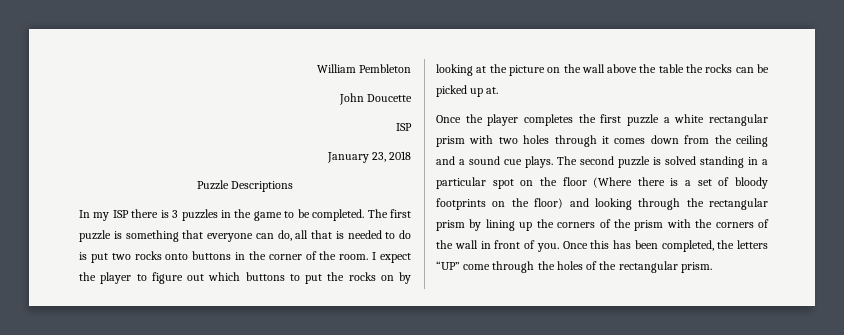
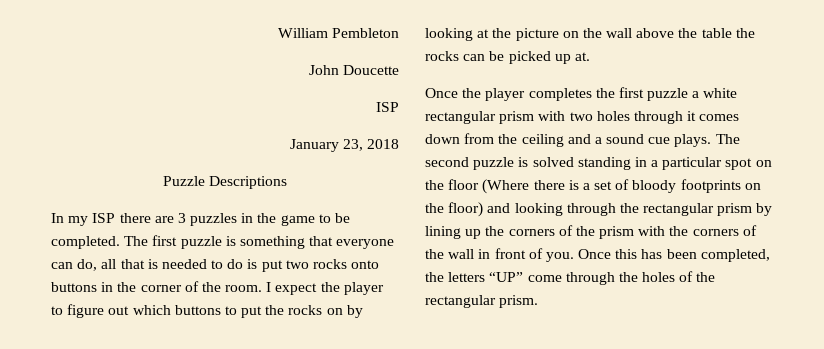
- In my ISP there is 3 puzzles in the game to be completed.
+ In my ISP there are 3 puzzles in the game to be completed.

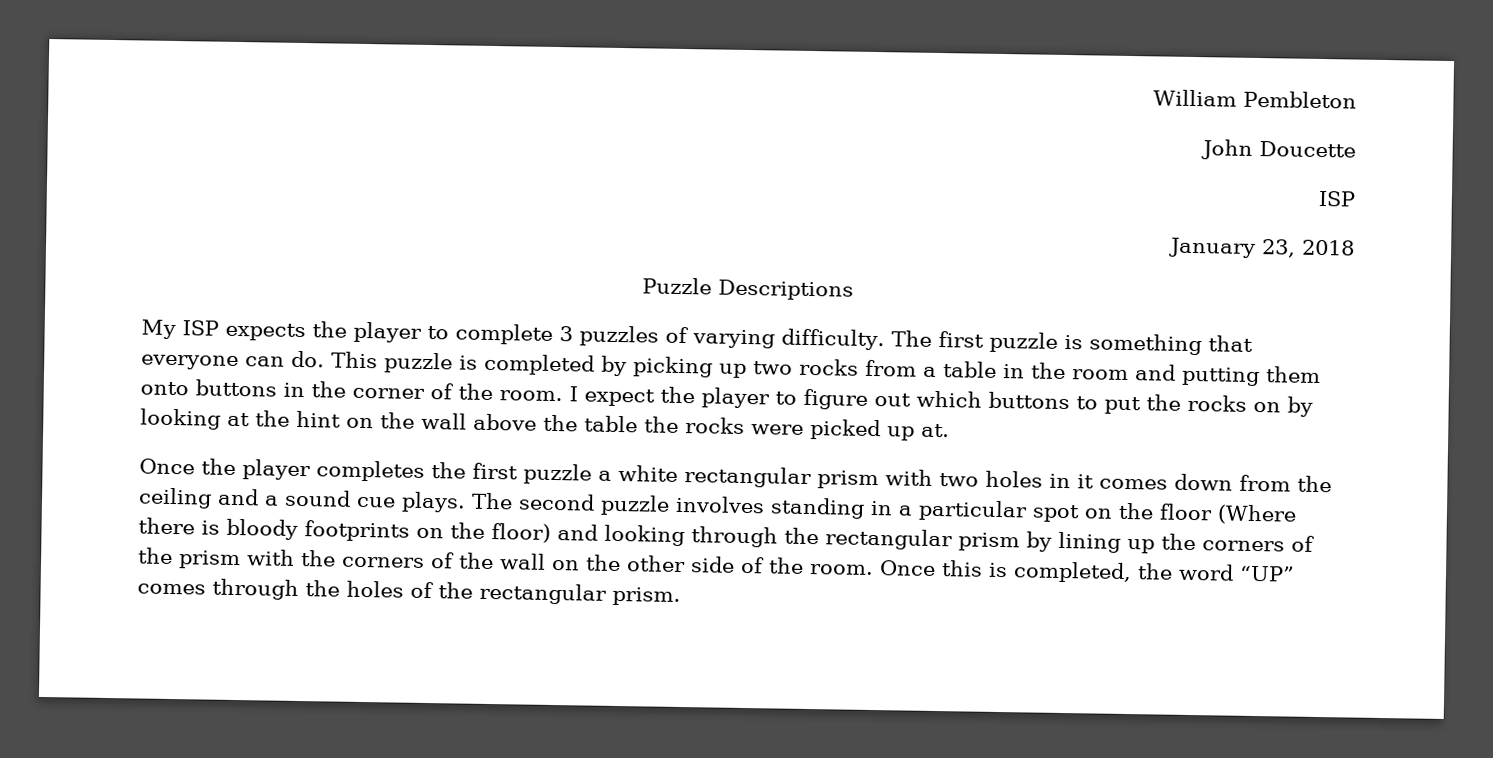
- In my ISP there are 3 puzzles in the game to be completed.
+ My ISP expects the player to complete 3 puzzles of varying difficulty.
- The first puzzle is something that everyone can do, all that is needed to do is put two rocks onto buttons in the corner of the room.
+ The first puzzle is something that everyone can do. This puzzle is completed by picking up two rocks from a table in the room and putting them onto buttons in the corner of the room.
- I expect the player to figure out which buttons to put the rocks on by looking at the picture on the wall above the table the rocks can be picked up at.
+ I expect the player to figure out which buttons to put the rocks on by looking at the hint on the wall above the table the rocks were picked up at.
- Once the player completes the first puzzle a white rectangular prism with two holes through it comes down from the ceiling and a sound cue plays.
+ Once the player completes the first puzzle a white rectangular prism with two holes in it comes down from the ceiling and a sound cue plays.
- The second puzzle is solved standing in a particular spot on the floor (Where there is a set of bloody footprints on the floor) and looking through the rectangular prism by lining up the corners of the prism with the corners of the wall in front of you. Once this has been completed, the letters “UP” come through the holes of the rectangular prism.
+ The second puzzle involves standing in a particular spot on the floor (Where there is bloody footprints on the floor) and looking through the rectangular prism by lining up the corners of the prism with the corners of the wall on the other side of the room. Once this is completed, the word “UP” comes through the holes of the rectangular prism.

